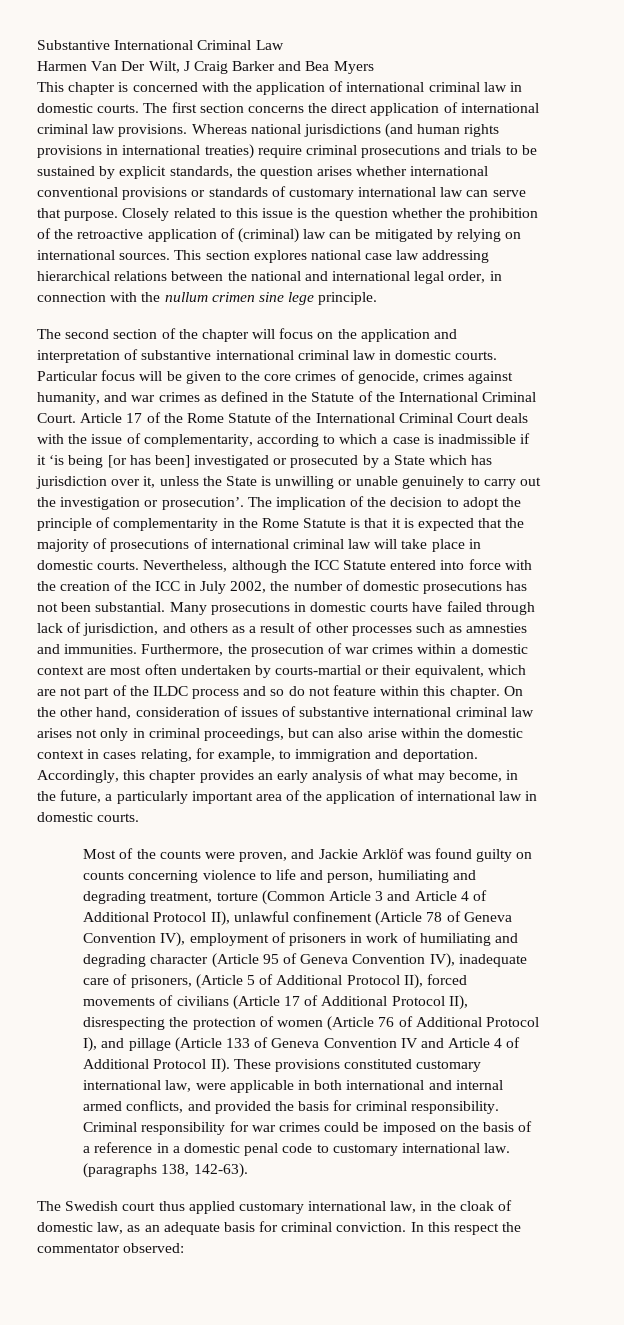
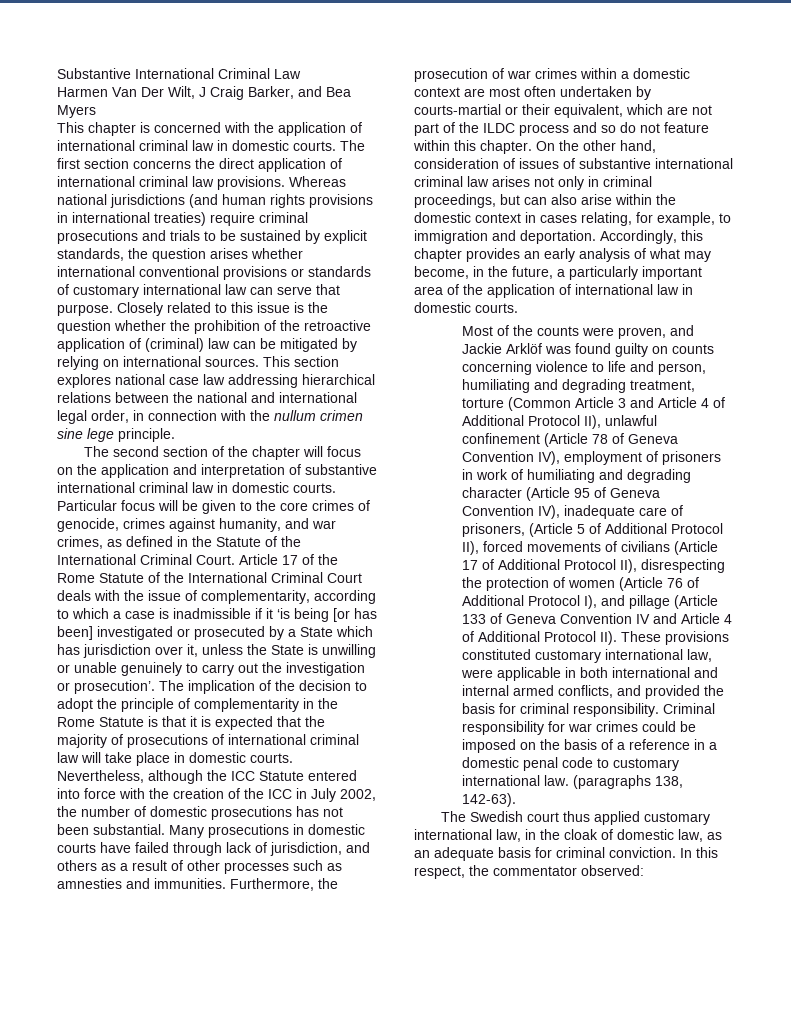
- Harmen Van Der Wilt, J Craig Barker and Bea Myers
+ Harmen Van Der Wilt, J Craig Barker, and Bea Myers
- Particular focus will be given to the core crimes of genocide, crimes against humanity, and war crimes as defined in the Statute of the International Criminal Court.
+ Particular focus will be given to the core crimes of genocide, crimes against humanity, and war crimes, as defined in the Statute of the International Criminal Court.
- In this respect the commentator observed:
+ In this respect, the commentator observed:

